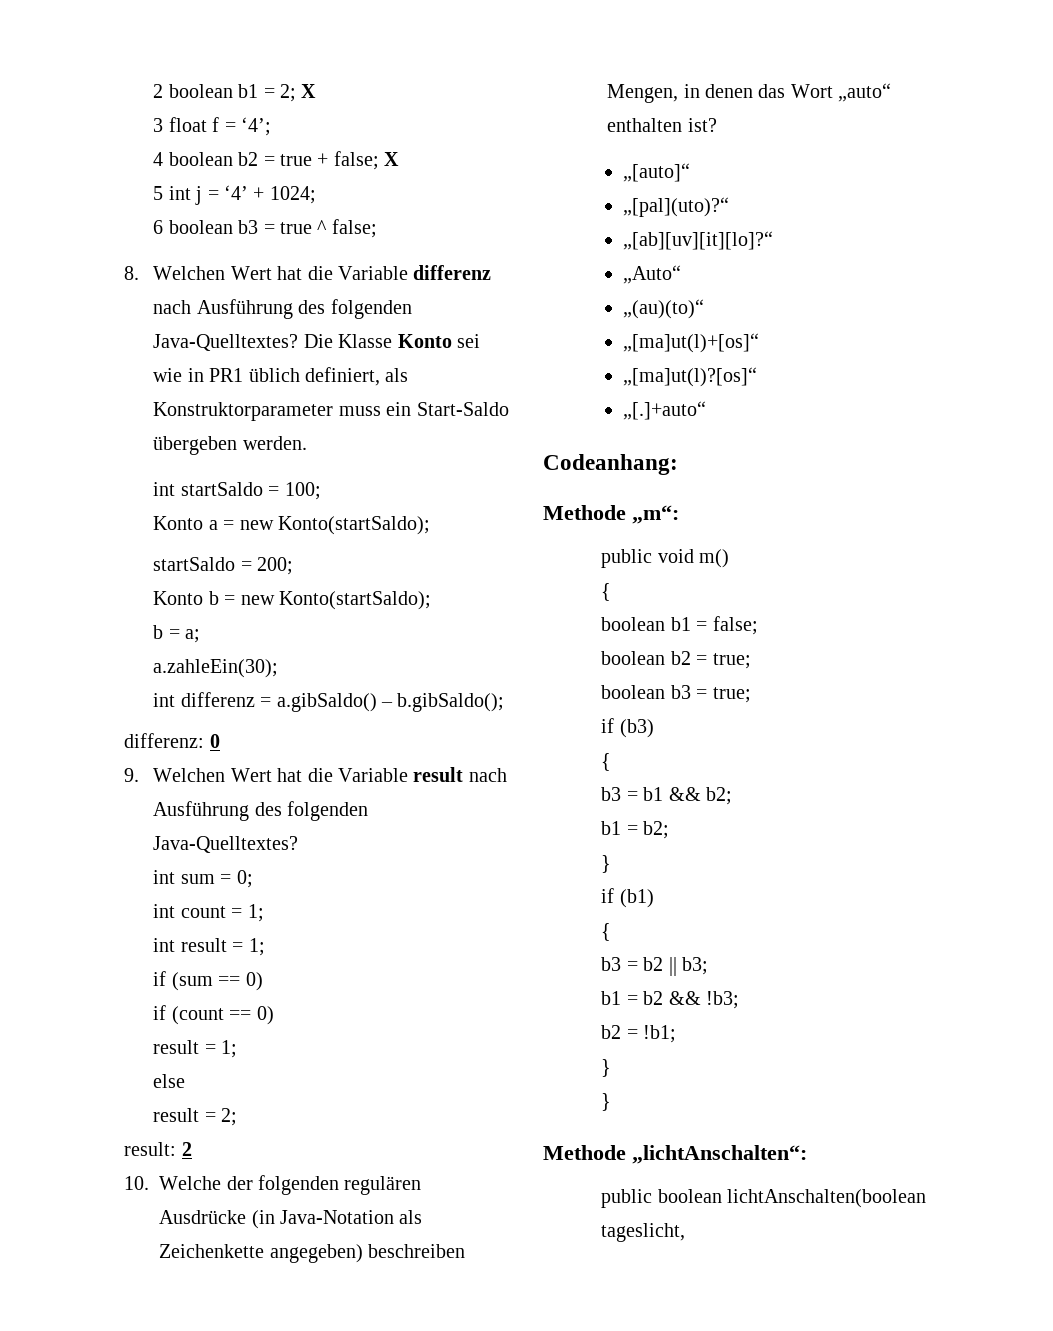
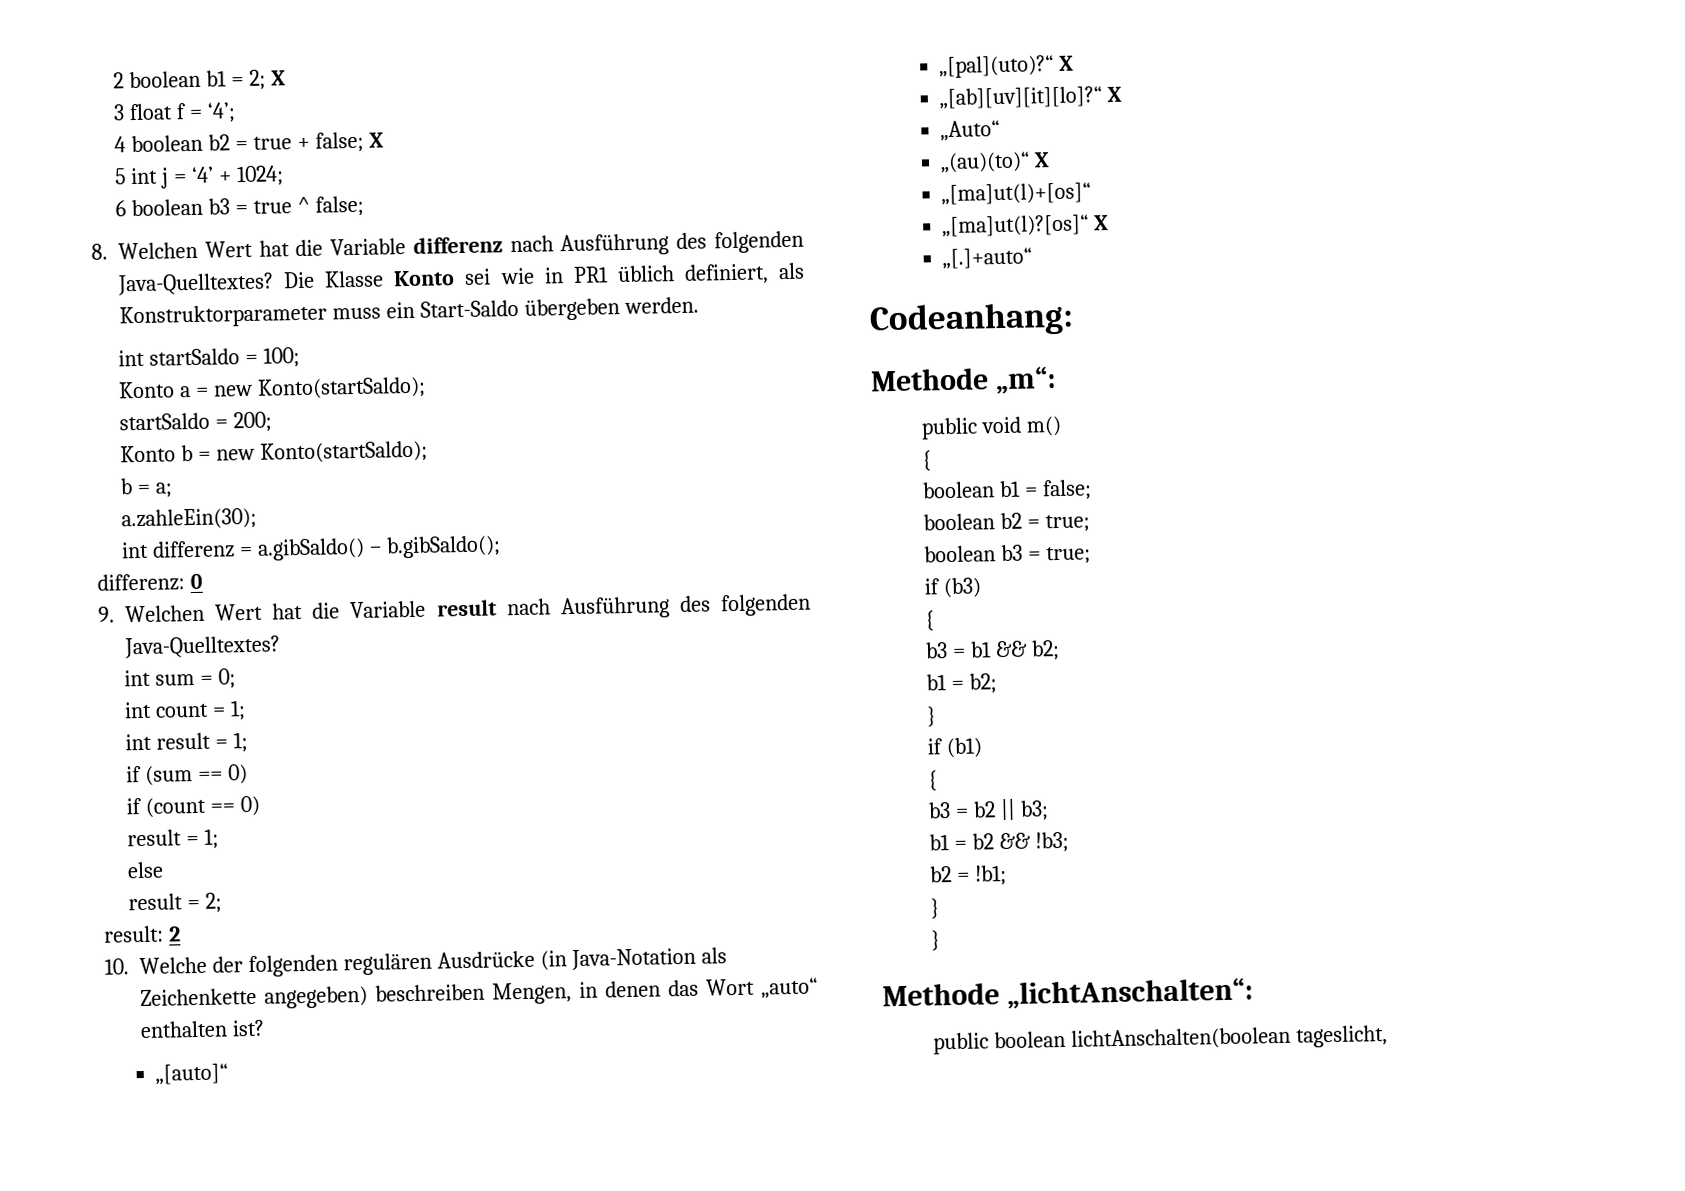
- „[pal](uto)?“
+ „[pal](uto)?“ X
- „[ab][uv][it][lo]?“
+ „[ab][uv][it][lo]?“ X
- „(au)(to)“
+ „(au)(to)“ X
- „[ma]ut(l)?[os]“
+ „[ma]ut(l)?[os]“ X

